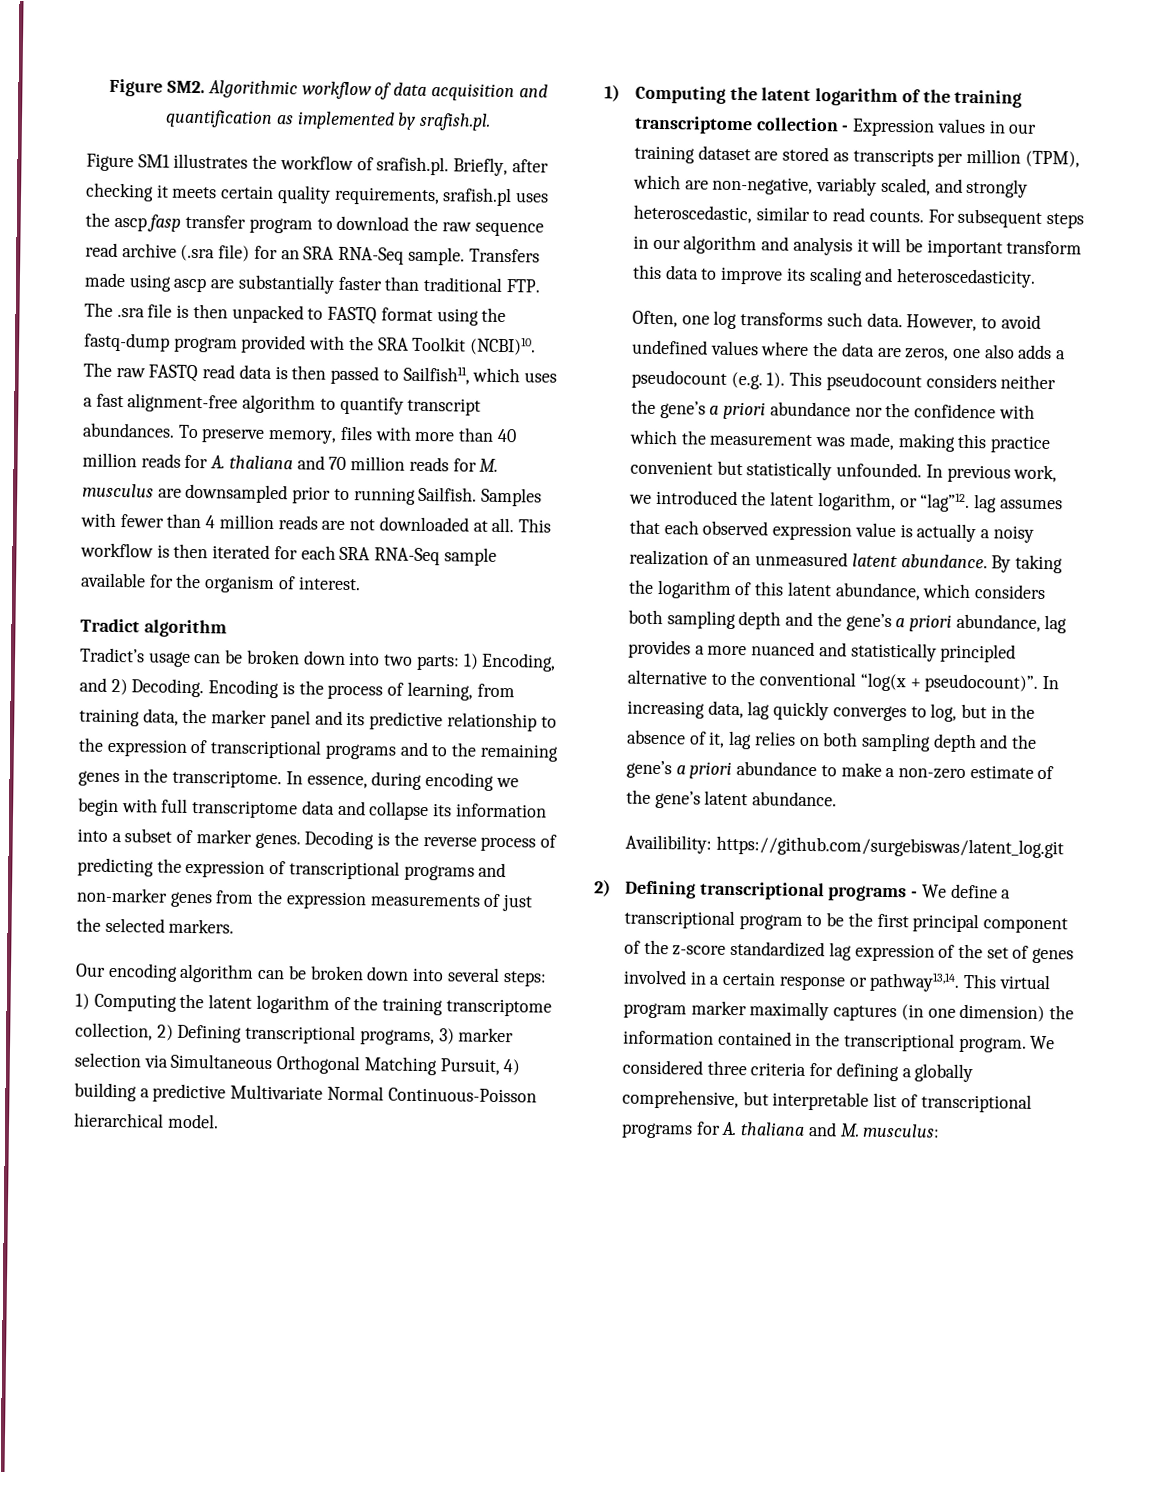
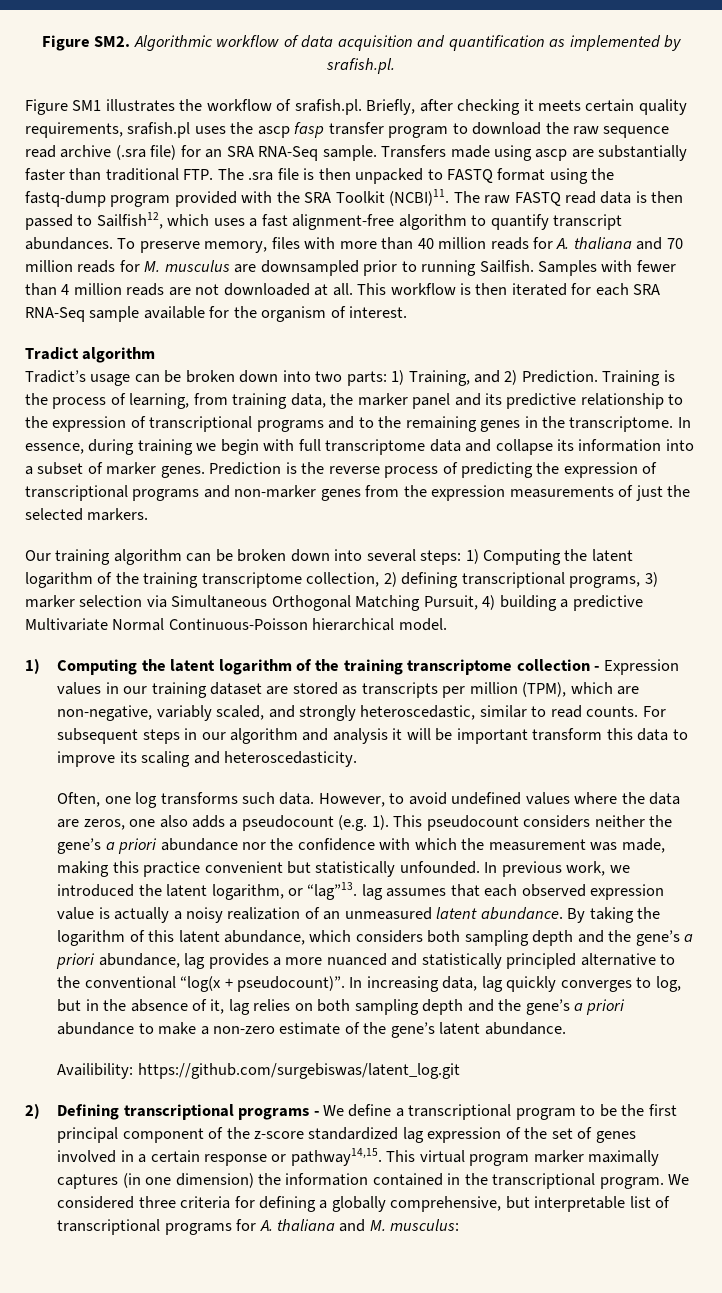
- Transfers made using ascp are substantially faster than traditional FTP. The .sra file is then unpacked to FASTQ format using the fastq-dump program provided with the SRA Toolkit (NCBI)10.
+ Transfers made using ascp are substantially faster than traditional FTP. The .sra file is then unpacked to FASTQ format using the fastq-dump program provided with the SRA Toolkit (NCBI)11.
- The raw FASTQ read data is then passed to Sailfish11, which uses a fast alignment-free algorithm to quantify transcript abundances.
+ The raw FASTQ read data is then passed to Sailfish12, which uses a fast alignment-free algorithm to quantify transcript abundances.
- Tradict’s usage can be broken down into two parts: 1) Encoding, and 2) Decoding. Encoding is the process of learning, from training data, the marker panel and its predictive relationship to the expression of transcriptional programs and to the remaining genes in the transcriptome.
+ Tradict’s usage can be broken down into two parts: 1) Training, and 2) Prediction. Training is the process of learning, from training data, the marker panel and its predictive relationship to the expression of transcriptional programs and to the remaining genes in the transcriptome.
- In essence, during encoding we begin with full transcriptome data and collapse its information into a subset of marker genes.
+ In essence, during training we begin with full transcriptome data and collapse its information into a subset of marker genes.
- Decoding is the reverse process of predicting the expression of transcriptional programs and non-marker genes from the expression measurements of just the selected markers.
+ Prediction is the reverse process of predicting the expression of transcriptional programs and non-marker genes from the expression measurements of just the selected markers.
- Our encoding algorithm can be broken down into several steps: 1) Computing the latent logarithm of the training transcriptome collection, 2) Defining transcriptional programs, 3) marker selection via Simultaneous Orthogonal Matching Pursuit, 4) building a predictive Multivariate Normal Continuous-Poisson hierarchical model.
+ Our training algorithm can be broken down into several steps: 1) Computing the latent logarithm of the training transcriptome collection, 2) defining transcriptional programs, 3) marker selection via Simultaneous Orthogonal Matching Pursuit, 4) building a predictive Multivariate Normal Continuous-Poisson hierarchical model.
- In previous work, we introduced the latent logarithm, or “lag”12. lag assumes that each observed expression value is actually a noisy realization of an unmeasured latent abundance.
+ In previous work, we introduced the latent logarithm, or “lag”13. lag assumes that each observed expression value is actually a noisy realization of an unmeasured latent abundance.
- 2) Defining transcriptional programs - We define a transcriptional program to be the first principal component of the z-score standardized lag expression of the set of genes involved in a certain response or pathway13,14.
+ 2) Defining transcriptional programs - We define a transcriptional program to be the first principal component of the z-score standardized lag expression of the set of genes involved in a certain response or pathway14,15.

